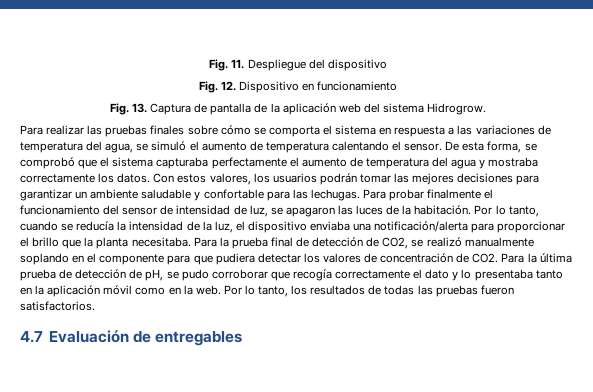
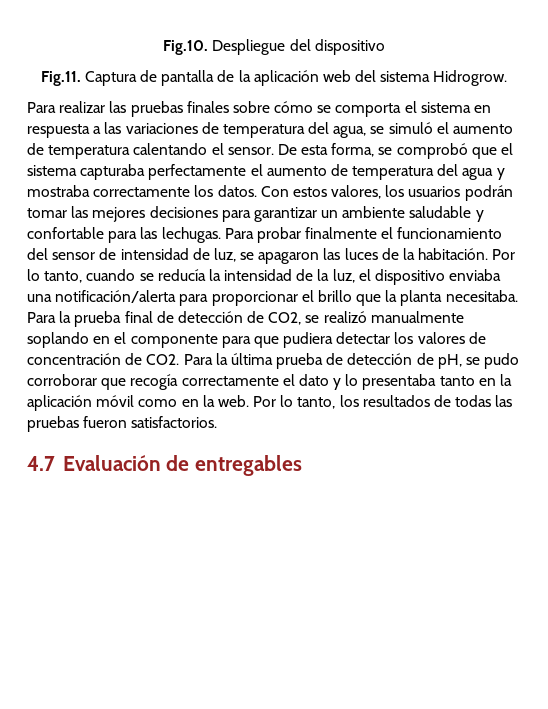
- Fig. 11. Despliegue del dispositivo
+ Fig.10. Despliegue del dispositivo
- Fig. 12. Dispositivo en funcionamiento
- Fig. 13. Captura de pantalla de la aplicación web del sistema Hidrogrow.
+ Fig.11. Captura de pantalla de la aplicación web del sistema Hidrogrow.

